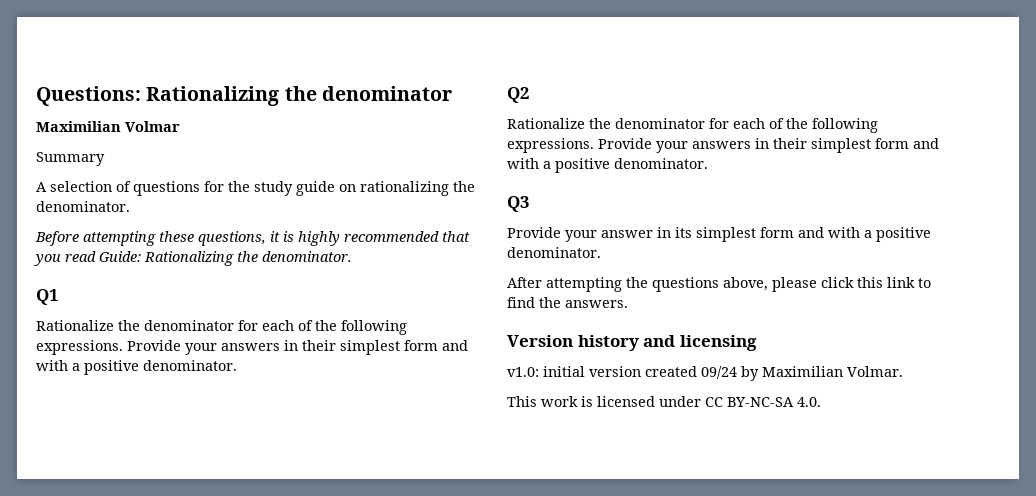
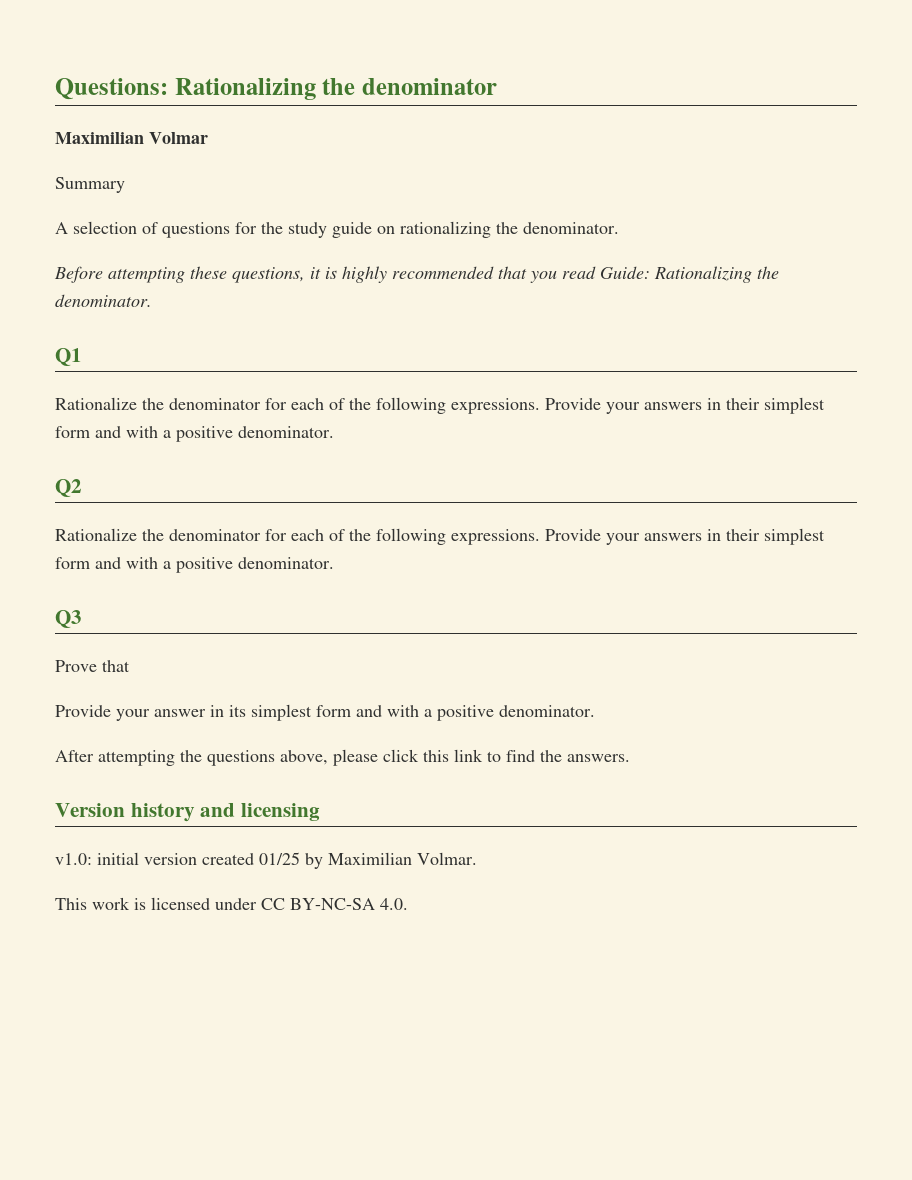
+ Prove that
- v1.0: initial version created 09/24 by Maximilian Volmar.
+ v1.0: initial version created 01/25 by Maximilian Volmar.

